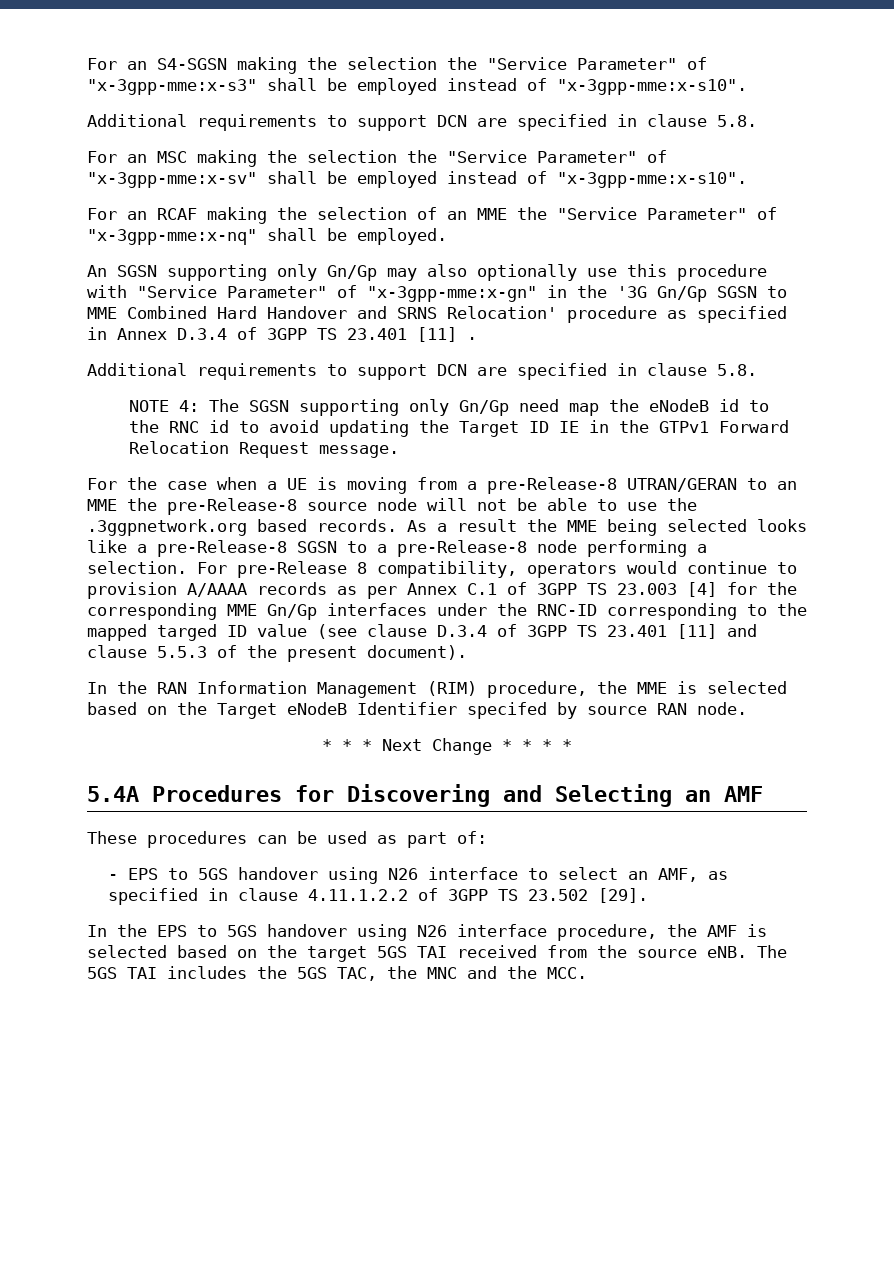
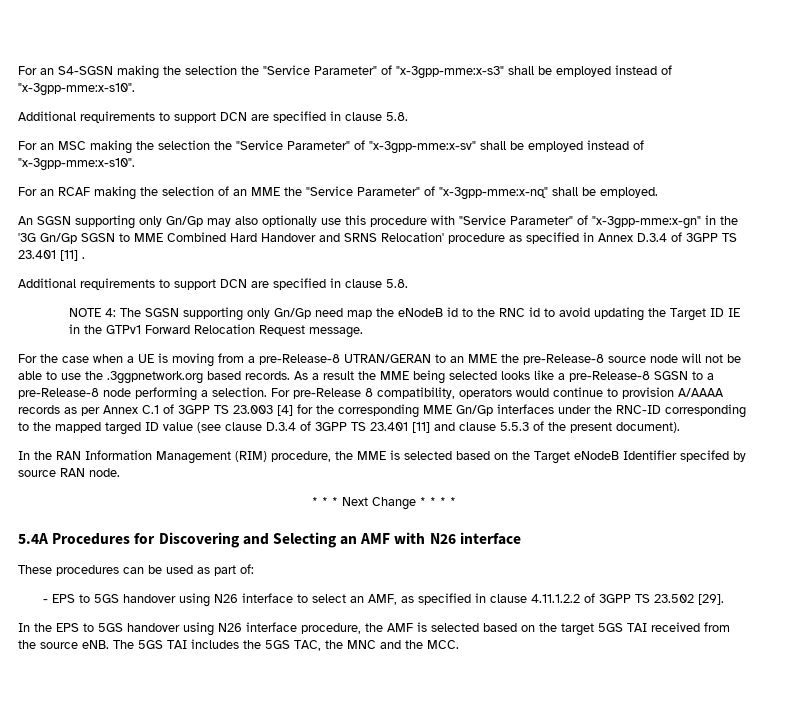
- 5.4A Procedures for Discovering and Selecting an AMF
+ 5.4A Procedures for Discovering and Selecting an AMF with N26 interface

